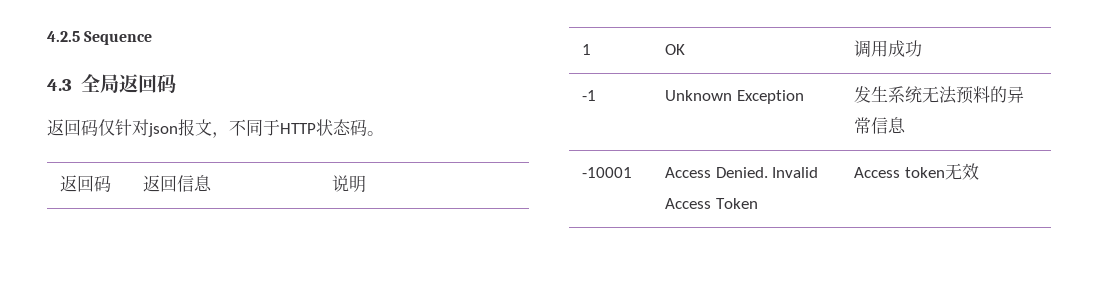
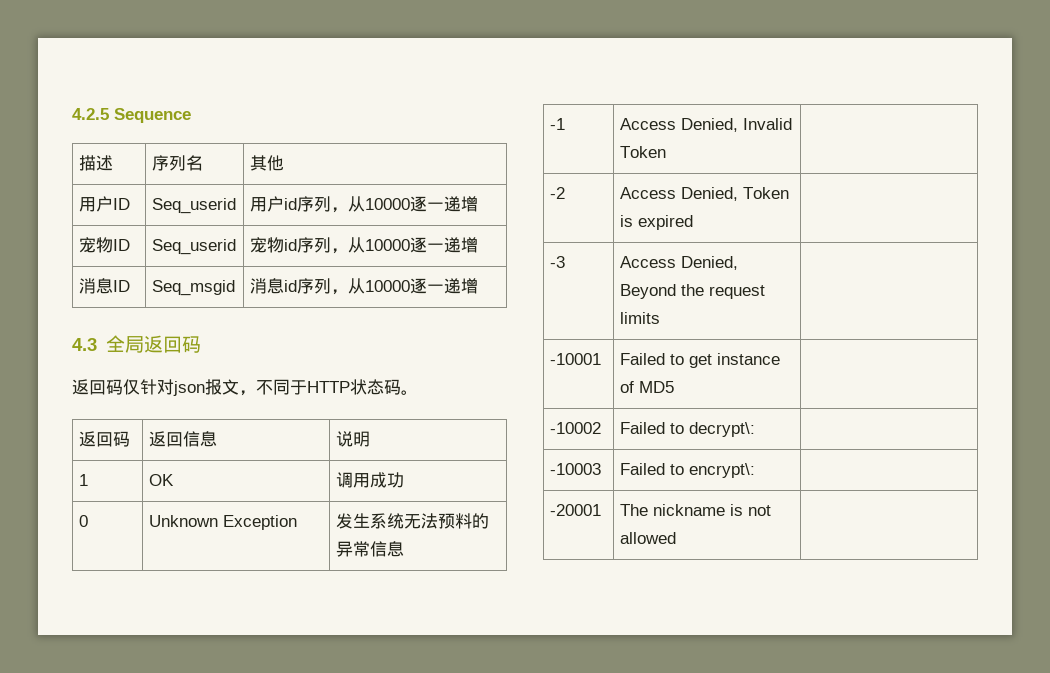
+ 描述 | 序列名 | 其他
+ 用户ID | Seq_userid | 用户id序列，从10000逐一递增
+ 宠物ID | Seq_userid | 宠物id序列，从10000逐一递增
+ 消息ID | Seq_msgid | 消息id序列，从10000逐一递增
- -1 | Unknown Exception | 发生系统无法预料的异常信息
+ 0 | Unknown Exception | 发生系统无法预料的异常信息
- -10001 | Access Denied. Invalid Access Token | Access token无效
+ -1 | Access Denied, Invalid Token |
+ -2 | Access Denied, Token is expired |
+ -3 | Access Denied, Beyond the request limits |
+ -10001 | Failed to get instance of MD5 |
+ -10002 | Failed to decrypt\: |
+ -10003 | Failed to encrypt\: |
+ -20001 | The nickname is not allowed |

